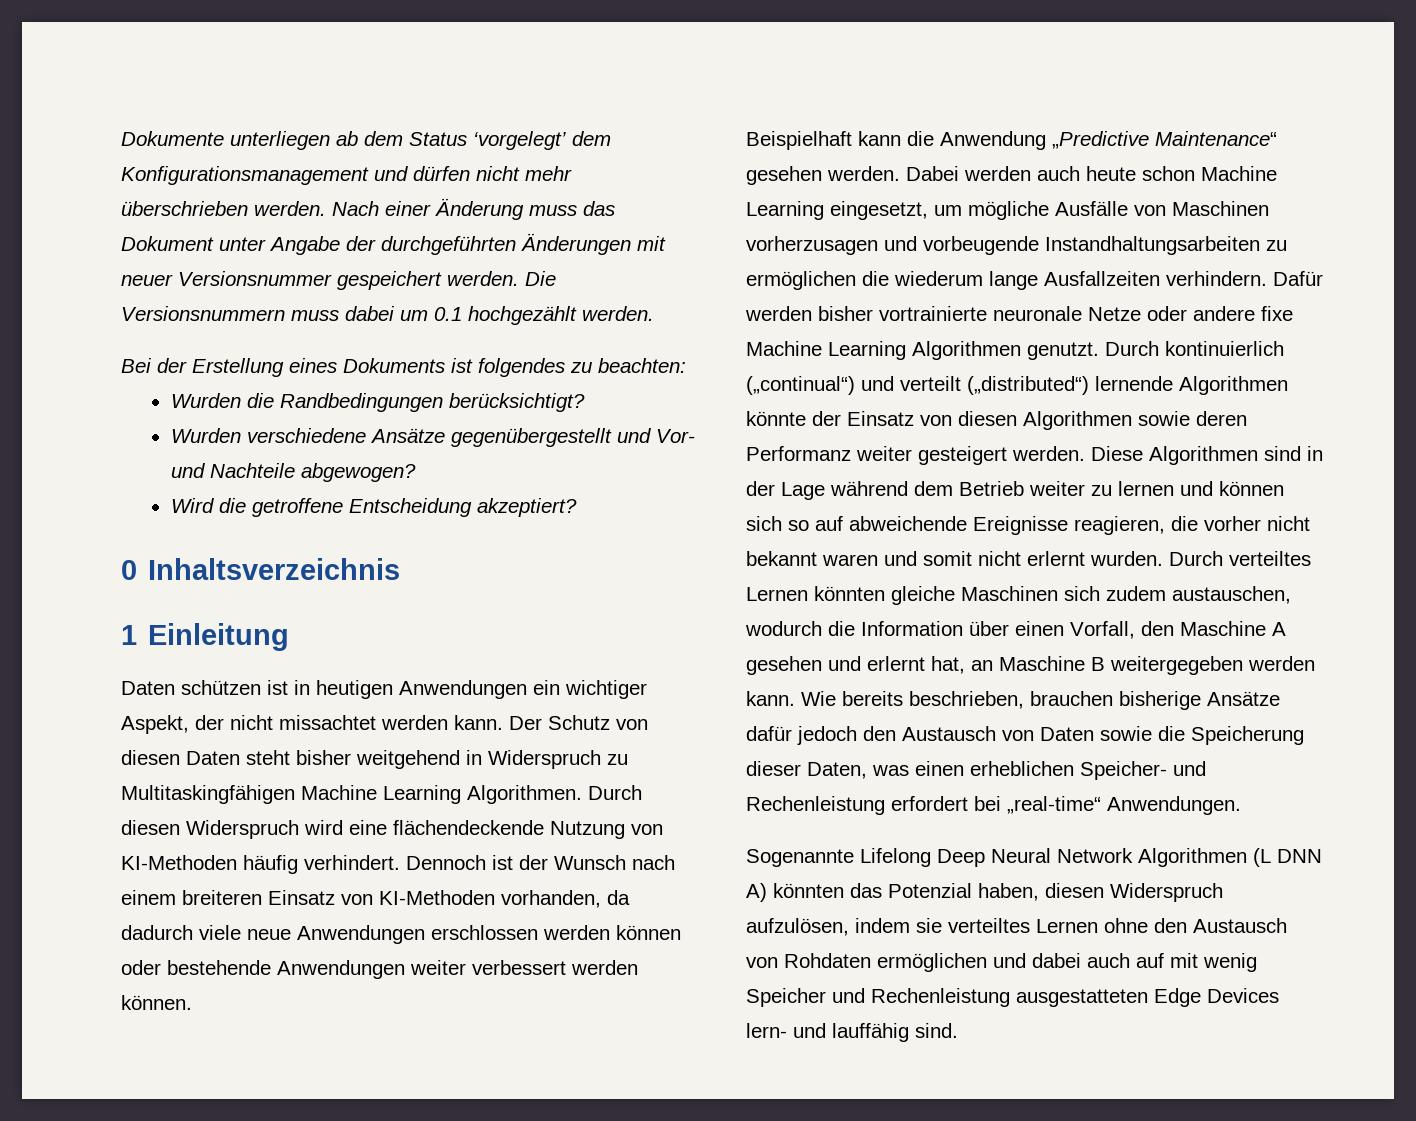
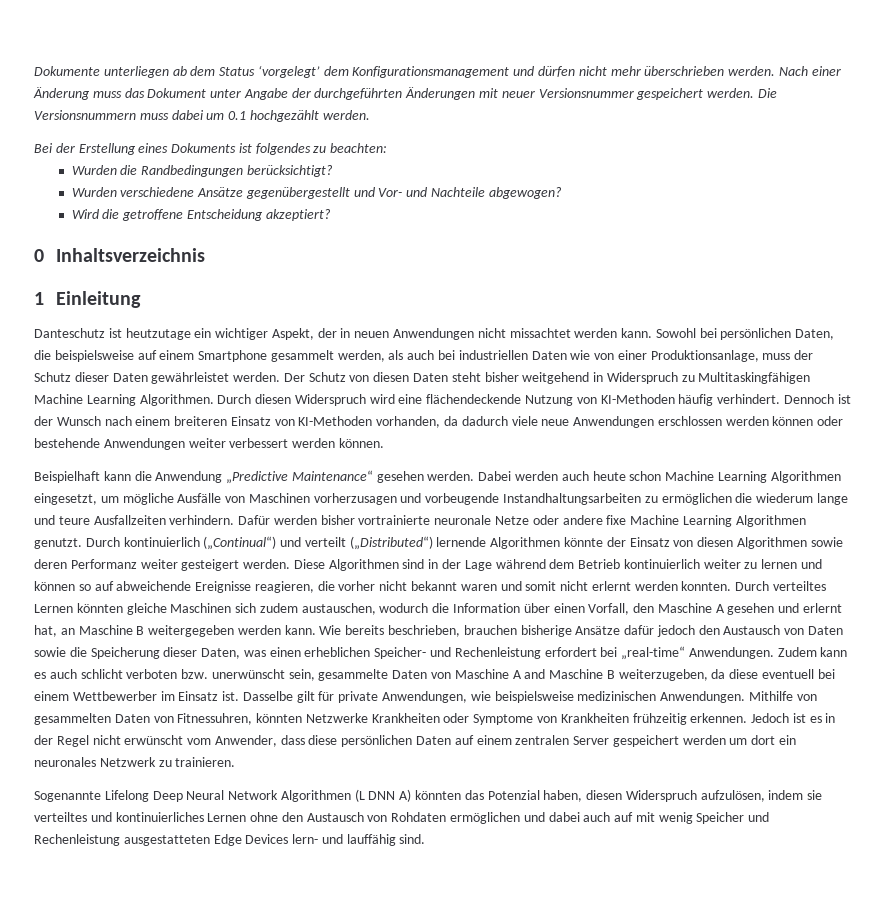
- Daten schützen ist in heutigen Anwendungen ein wichtiger Aspekt, der nicht missachtet werden kann.
+ Danteschutz ist heutzutage ein wichtiger Aspekt, der in neuen Anwendungen nicht missachtet werden kann.
+ Sowohl bei persönlichen Daten, die beispielsweise auf einem Smartphone gesammelt werden, als auch bei industriellen Daten wie von einer Produktionsanlage, muss der Schutz dieser Daten gewährleistet werden.
- Dabei werden auch heute schon Machine Learning eingesetzt, um mögliche Ausfälle von Maschinen vorherzusagen und vorbeugende Instandhaltungsarbeiten zu ermöglichen die wiederum lange Ausfallzeiten verhindern.
+ Dabei werden auch heute schon Machine Learning Algorithmen eingesetzt, um mögliche Ausfälle von Maschinen vorherzusagen und vorbeugende Instandhaltungsarbeiten zu ermöglichen die wiederum lange und teure Ausfallzeiten verhindern.
- Durch kontinuierlich („continual“) und verteilt („distributed“) lernende Algorithmen könnte der Einsatz von diesen Algorithmen sowie deren Performanz weiter gesteigert werden.
+ Durch kontinuierlich („Continual“) und verteilt („Distributed“) lernende Algorithmen könnte der Einsatz von diesen Algorithmen sowie deren Performanz weiter gesteigert werden.
- Diese Algorithmen sind in der Lage während dem Betrieb weiter zu lernen und können sich so auf abweichende Ereignisse reagieren, die vorher nicht bekannt waren und somit nicht erlernt wurden.
+ Diese Algorithmen sind in der Lage während dem Betrieb kontinuierlich weiter zu lernen und können so auf abweichende Ereignisse reagieren, die vorher nicht bekannt waren und somit nicht erlernt werden konnten.
+ Zudem kann es auch schlicht verboten bzw. unerwünscht sein, gesammelte Daten von Maschine A and Maschine B weiterzugeben, da diese eventuell bei einem Wettbewerber im Einsatz ist. Dasselbe gilt für private Anwendungen, wie beispielsweise medizinischen Anwendungen. Mithilfe von gesammelten Daten von Fitnessuhren, könnten Netzwerke Krankheiten oder Symptome von Krankheiten frühzeitig erkennen. Jedoch ist es in der Regel nicht erwünscht vom Anwender, dass diese persönlichen Daten auf einem zentralen Server gespeichert werden um dort ein neuronales Netzwerk zu trainieren.
- Sogenannte Lifelong Deep Neural Network Algorithmen (L DNN A) könnten das Potenzial haben, diesen Widerspruch aufzulösen, indem sie verteiltes Lernen ohne den Austausch von Rohdaten ermöglichen und dabei auch auf mit wenig Speicher und Rechenleistung ausgestatteten Edge Devices lern- und lauffähig sind.
+ Sogenannte Lifelong Deep Neural Network Algorithmen (L DNN A) könnten das Potenzial haben, diesen Widerspruch aufzulösen, indem sie verteiltes und kontinuierliches Lernen ohne den Austausch von Rohdaten ermöglichen und dabei auch auf mit wenig Speicher und Rechenleistung ausgestatteten Edge Devices lern- und lauffähig sind.

